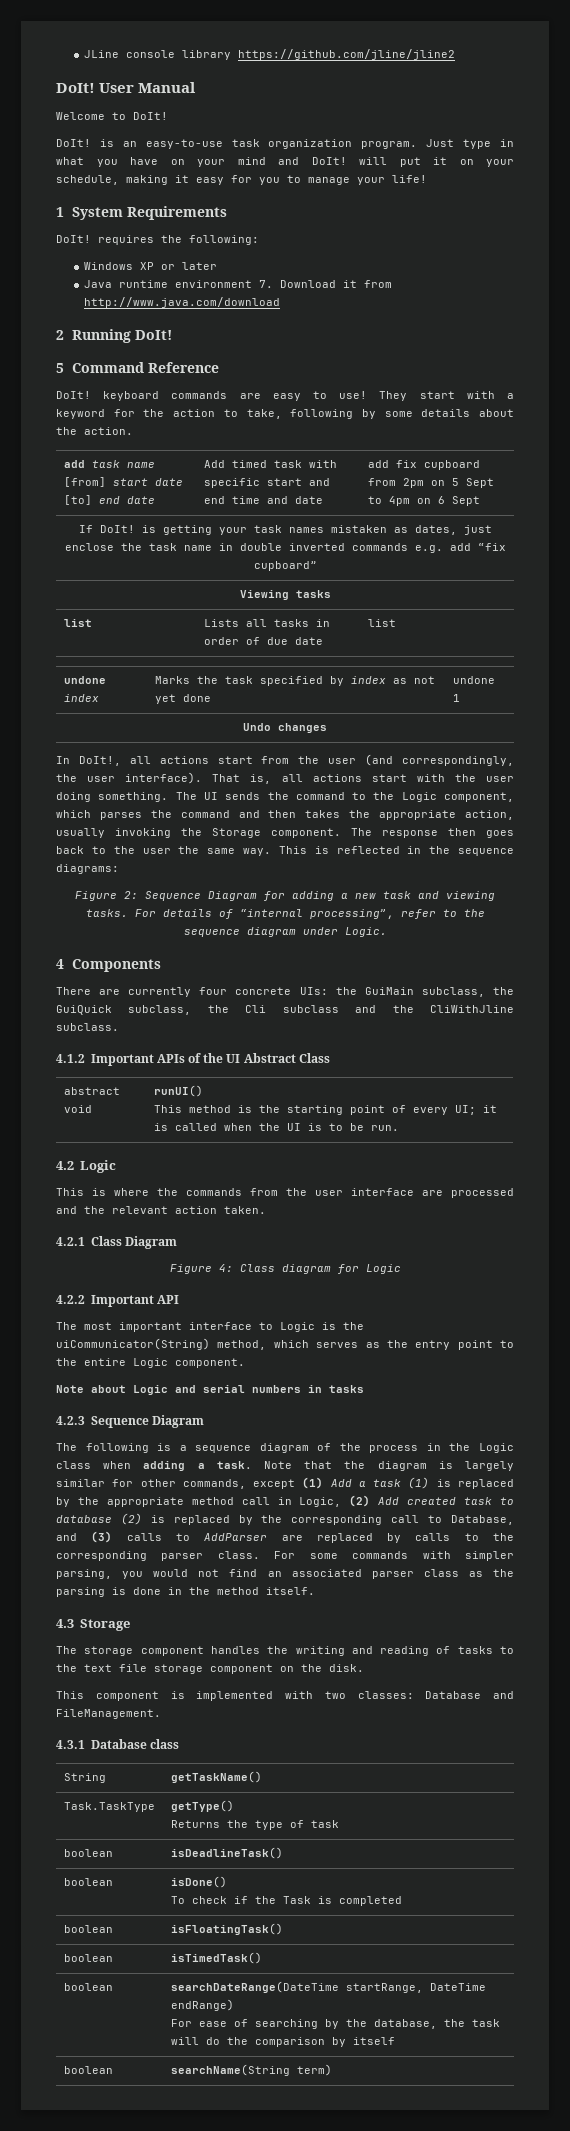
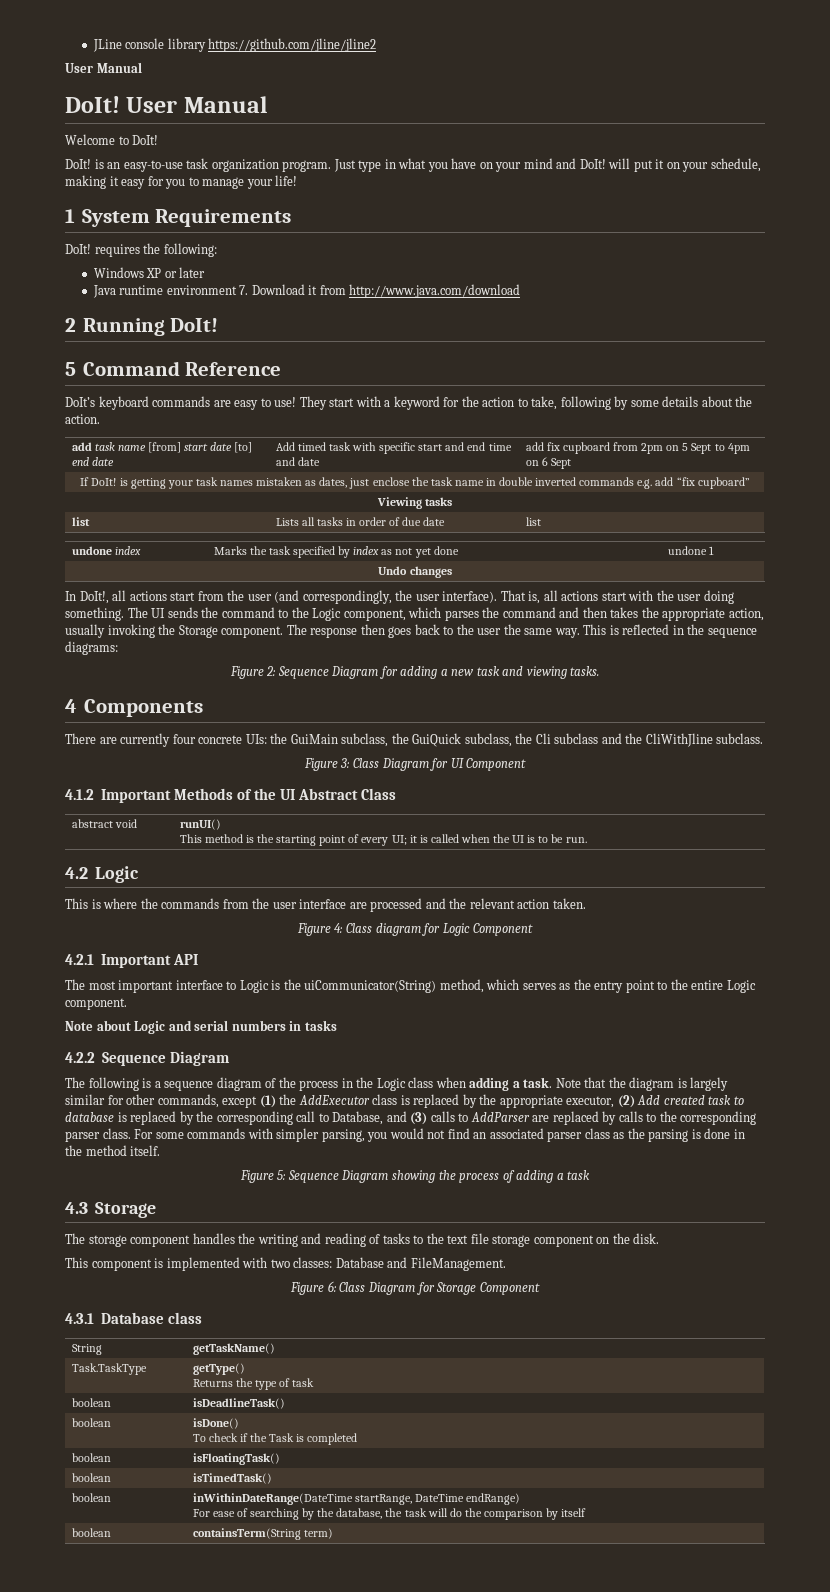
  JLine console library https://github.com/jline/jline2
+ User Manual
- DoIt! keyboard commands are easy to use!
+ DoIt’s keyboard commands are easy to use!
- For details of “internal processing”, refer to the sequence diagram under Logic.
+ Figure 3: Class Diagram for UI Component
- 4.1.2 Important APIs of the UI Abstract Class
+ 4.1.2 Important Methods of the UI Abstract Class
- 4.2.1 Class Diagram
- Figure 4: Class diagram for Logic
- 4.2.2 Important API
+ Figure 4: Class diagram for Logic Component
+ 4.2.1 Important API
- 4.2.3 Sequence Diagram
+ 4.2.2 Sequence Diagram
- Note that the diagram is largely similar for other commands, except (1) Add a task (1) is replaced by the appropriate method call in Logic, (2) Add created task to database (2) is replaced by the corresponding call to Database, and (3) calls to AddParser are replaced by calls to the corresponding parser class.
+ Note that the diagram is largely similar for other commands, except (1) the AddExecutor class is replaced by the appropriate executor, (2) Add created task to database is replaced by the corresponding call to Database, and (3) calls to AddParser are replaced by calls to the corresponding parser class.
+ Figure 5: Sequence Diagram showing the process of adding a task
+ Figure 6: Class Diagram for Storage Component
- boolean | searchDateRange(DateTime startRange, DateTime endRange)
+ boolean | inWithinDateRange(DateTime startRange, DateTime endRange)
- boolean | searchName(String term)
+ boolean | containsTerm(String term)

